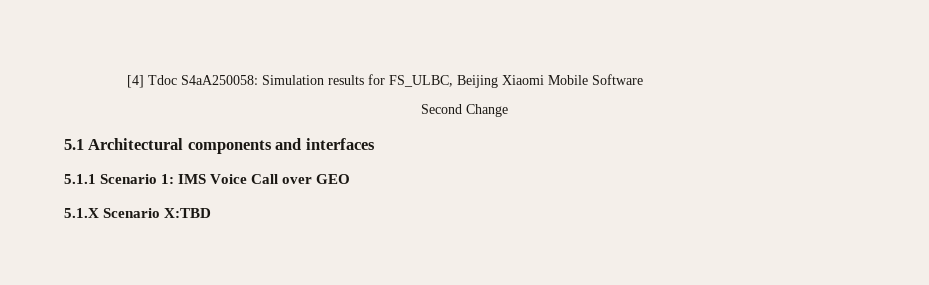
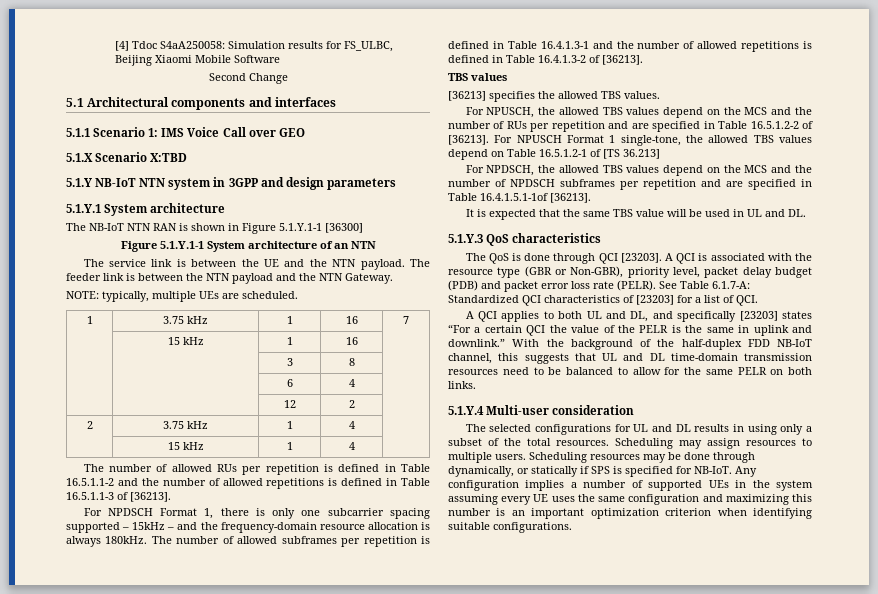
+ 5.1.Y NB-IoT NTN system in 3GPP and design parameters
+ 5.1.Y.1 System architecture
+ The NB-IoT NTN RAN is shown in Figure 5.1.Y.1-1 [36300]
+ Figure 5.1.Y.1-1 System architecture of an NTN
+ The service link is between the UE and the NTN payload. The feeder link is between the NTN payload and the NTN Gateway.
+ NOTE: typically, multiple UEs are scheduled.
+ 1 | 3.75 kHz | 1 | 16 | 7
+ | 15 kHz | 1 | 16 |
+ | | 3 | 8 |
+ | | 6 | 4 |
+ | | 12 | 2 |
+ 2 | 3.75 kHz | 1 | 4 |
+ | 15 kHz | 1 | 4 |
+ The number of allowed RUs per repetition is defined in Table 16.5.1.1-2 and the number of allowed repetitions is defined in Table 16.5.1.1-3 of [36213].
+ For NPDSCH Format 1, there is only one subcarrier spacing supported – 15kHz – and the frequency-domain resource allocation is always 180kHz. The number of allowed subframes per repetition is defined in Table 16.4.1.3-1 and the number of allowed repetitions is defined in Table 16.4.1.3-2 of [36213].
+ TBS values
+ [36213] specifies the allowed TBS values.
+ For NPUSCH, the allowed TBS values depend on the MCS and the number of RUs per repetition and are specified in Table 16.5.1.2-2 of [36213]. For NPUSCH Format 1 single-tone, the allowed TBS values depend on Table 16.5.1.2-1 of [TS 36.213]
+ For NPDSCH, the allowed TBS values depend on the MCS and the number of NPDSCH subframes per repetition and are specified in Table 16.4.1.5.1-1of [36213].
+ It is expected that the same TBS value will be used in UL and DL.
+ 5.1.Y.3 QoS characteristics
+ The QoS is done through QCI [23203]. A QCI is associated with the resource type (GBR or Non-GBR), priority level, packet delay budget (PDB) and packet error loss rate (PELR). See Table 6.1.7-A: Standardized QCI characteristics of [23203] for a list of QCI.
+ A QCI applies to both UL and DL, and specifically [23203] states “For a certain QCI the value of the PELR is the same in uplink and downlink.” With the background of the half-duplex FDD NB-IoT channel, this suggests that UL and DL time-domain transmission resources need to be balanced to allow for the same PELR on both links.
+ 5.1.Y.4 Multi-user consideration
+ The selected configurations for UL and DL results in using only a subset of the total resources. Scheduling may assign resources to multiple users. Scheduling resources may be done through dynamically, or statically if SPS is specified for NB-IoT. Any configuration implies a number of supported UEs in the system assuming every UE uses the same configuration and maximizing this number is an important optimization criterion when identifying suitable configurations.

